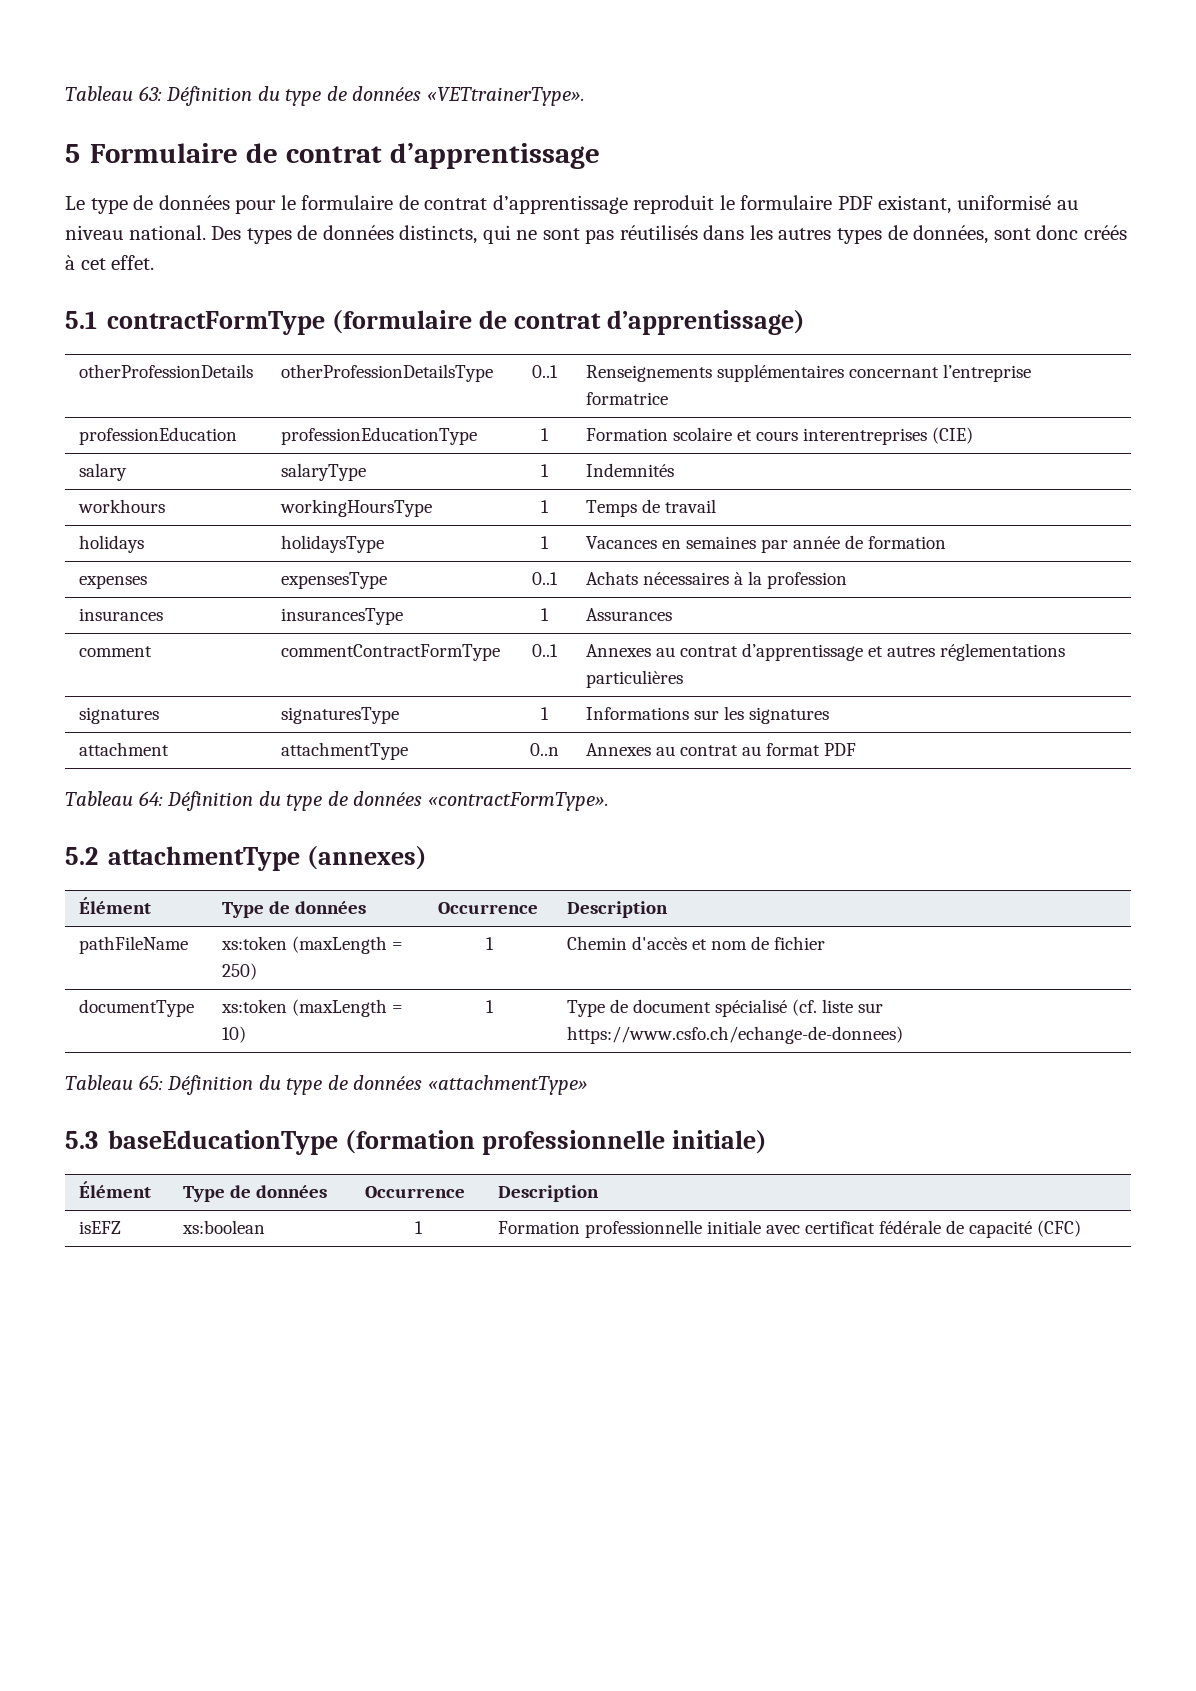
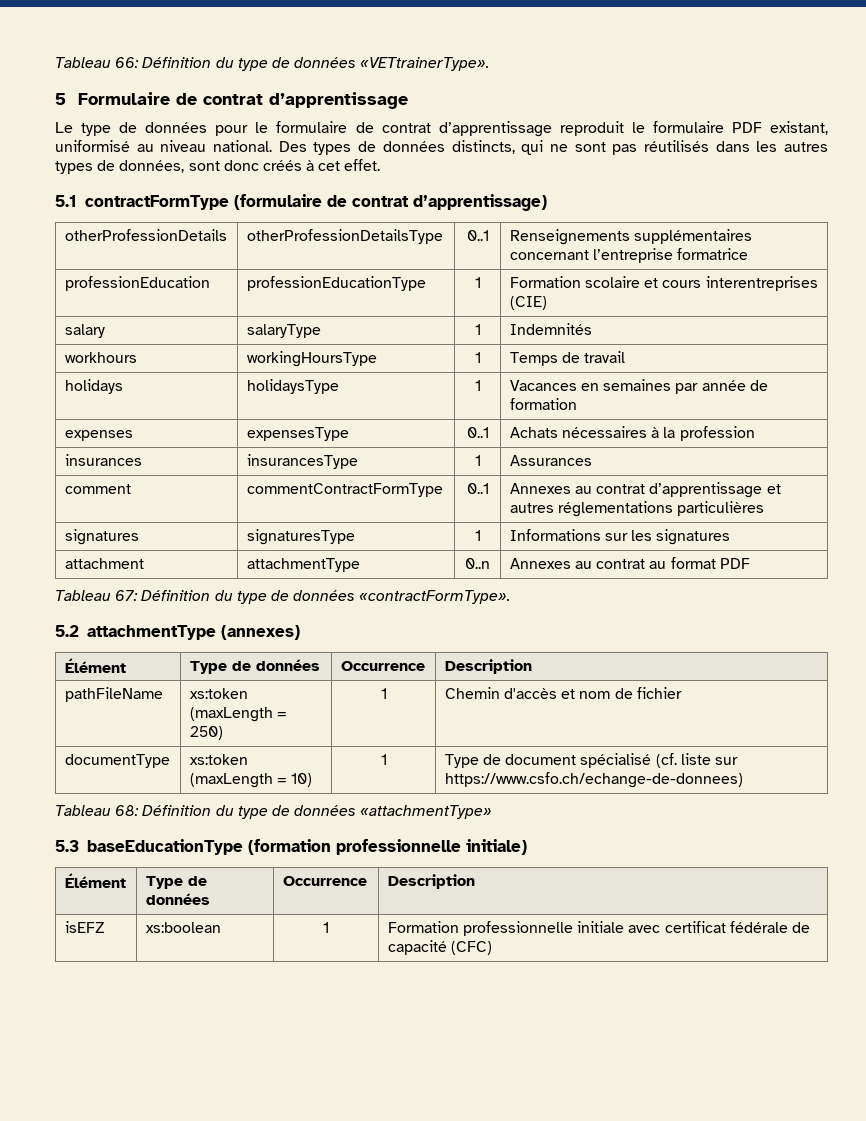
- Tableau 63: Définition du type de données «VETtrainerType».
+ Tableau 66: Définition du type de données «VETtrainerType».
- Tableau 64: Définition du type de données «contractFormType».
+ Tableau 67: Définition du type de données «contractFormType».
- Tableau 65: Définition du type de données «attachmentType»
+ Tableau 68: Définition du type de données «attachmentType»

